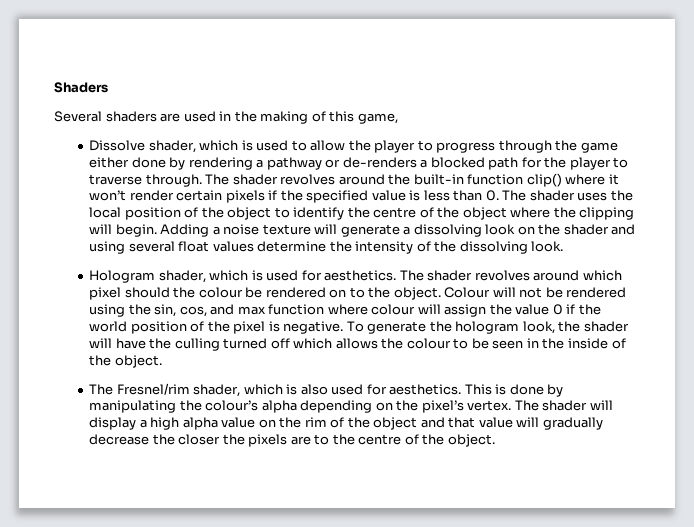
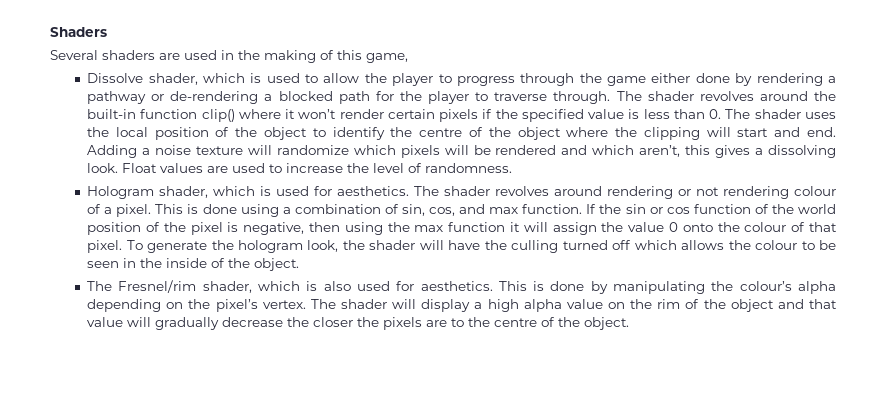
- Dissolve shader, which is used to allow the player to progress through the game either done by rendering a pathway or de-renders a blocked path for the player to traverse through.
+ Dissolve shader, which is used to allow the player to progress through the game either done by rendering a pathway or de-rendering a blocked path for the player to traverse through.
- The shader revolves around the built-in function clip() where it won’t render certain pixels if the specified value is less than 0. The shader uses the local position of the object to identify the centre of the object where the clipping will begin.
+ The shader revolves around the built-in function clip() where it won’t render certain pixels if the specified value is less than 0. The shader uses the local position of the object to identify the centre of the object where the clipping will start and end.
- Adding a noise texture will generate a dissolving look on the shader and using several float values determine the intensity of the dissolving look.
+ Adding a noise texture will randomize which pixels will be rendered and which aren’t, this gives a dissolving look. Float values are used to increase the level of randomness.
- The shader revolves around which pixel should the colour be rendered on to the object. Colour will not be rendered using the sin, cos, and max function where colour will assign the value 0 if the world position of the pixel is negative.
+ The shader revolves around rendering or not rendering colour of a pixel. This is done using a combination of sin, cos, and max function. If the sin or cos function of the world position of the pixel is negative, then using the max function it will assign the value 0 onto the colour of that pixel.

